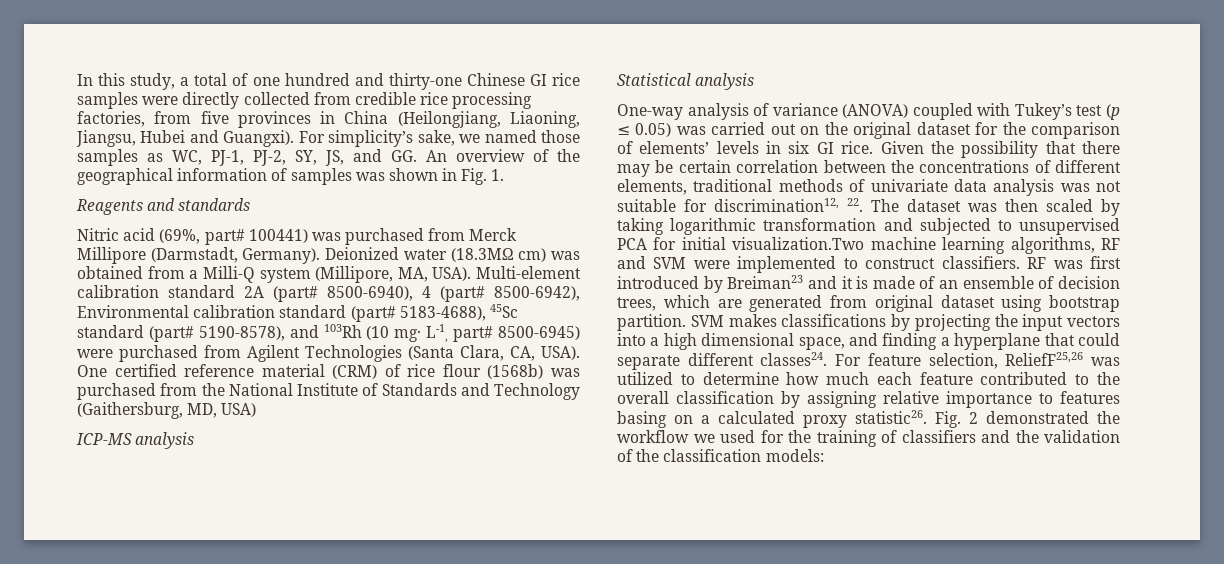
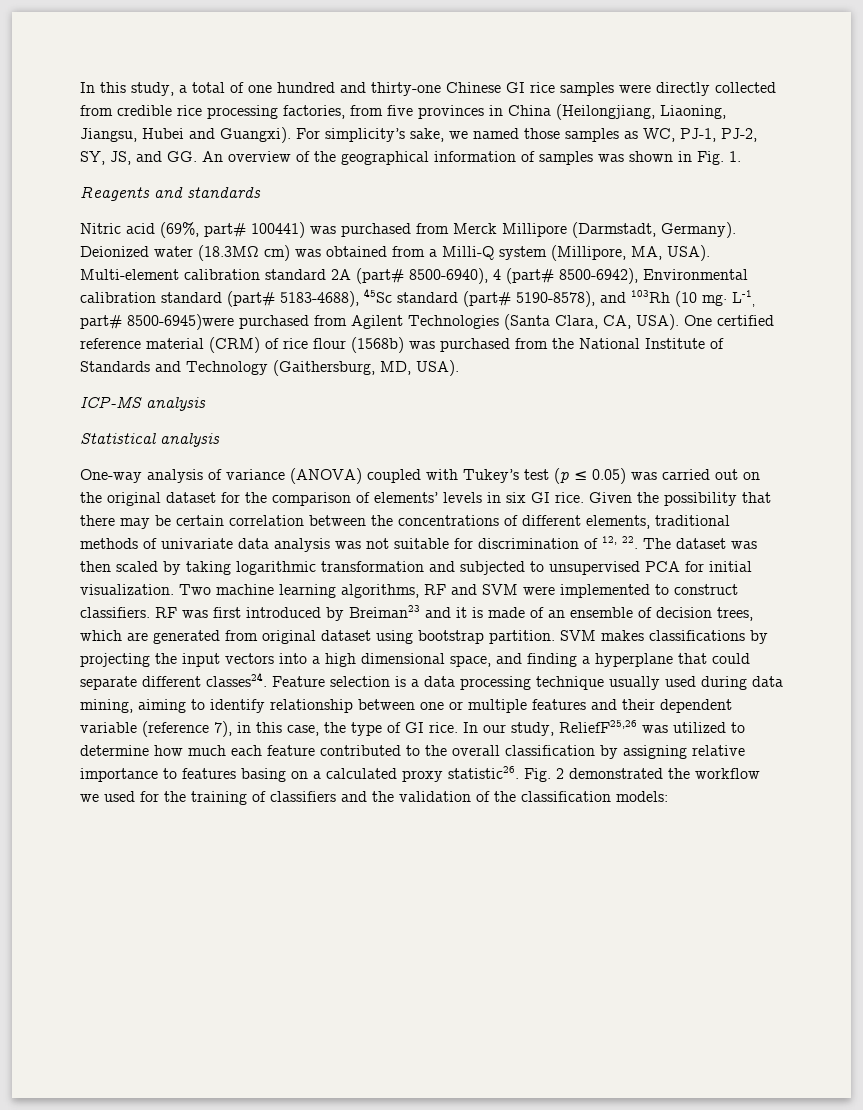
- Multi-element calibration standard 2A (part# 8500-6940), 4 (part# 8500-6942), Environmental calibration standard (part# 5183-4688), 45Sc standard (part# 5190-8578), and 103Rh (10 mg· L-1, part# 8500-6945) were purchased from Agilent Technologies (Santa Clara, CA, USA).
+ Multi-element calibration standard 2A (part# 8500-6940), 4 (part# 8500-6942), Environmental calibration standard (part# 5183-4688), 45Sc standard (part# 5190-8578), and 103Rh (10 mg· L-1, part# 8500-6945)were purchased from Agilent Technologies (Santa Clara, CA, USA).
- One certified reference material (CRM) of rice flour (1568b) was purchased from the National Institute of Standards and Technology (Gaithersburg, MD, USA)
+ One certified reference material (CRM) of rice flour (1568b) was purchased from the National Institute of Standards and Technology (Gaithersburg, MD, USA).
- Given the possibility that there may be certain correlation between the concentrations of different elements, traditional methods of univariate data analysis was not suitable for discrimination12, 22. The dataset was then scaled by taking logarithmic transformation and subjected to unsupervised PCA for initial visualization.Two machine learning algorithms, RF and SVM were implemented to construct classifiers.
+ Given the possibility that there may be certain correlation between the concentrations of different elements, traditional methods of univariate data analysis was not suitable for discrimination of 12, 22. The dataset was then scaled by taking logarithmic transformation and subjected to unsupervised PCA for initial visualization. Two machine learning algorithms, RF and SVM were implemented to construct classifiers.
- For feature selection, ReliefF25,26 was utilized to determine how much each feature contributed to the overall classification by assigning relative importance to features basing on a calculated proxy statistic26.
+ Feature selection is a data processing technique usually used during data mining, aiming to identify relationship between one or multiple features and their dependent variable (reference 7), in this case, the type of GI rice. In our study, ReliefF25,26 was utilized to determine how much each feature contributed to the overall classification by assigning relative importance to features basing on a calculated proxy statistic26.

